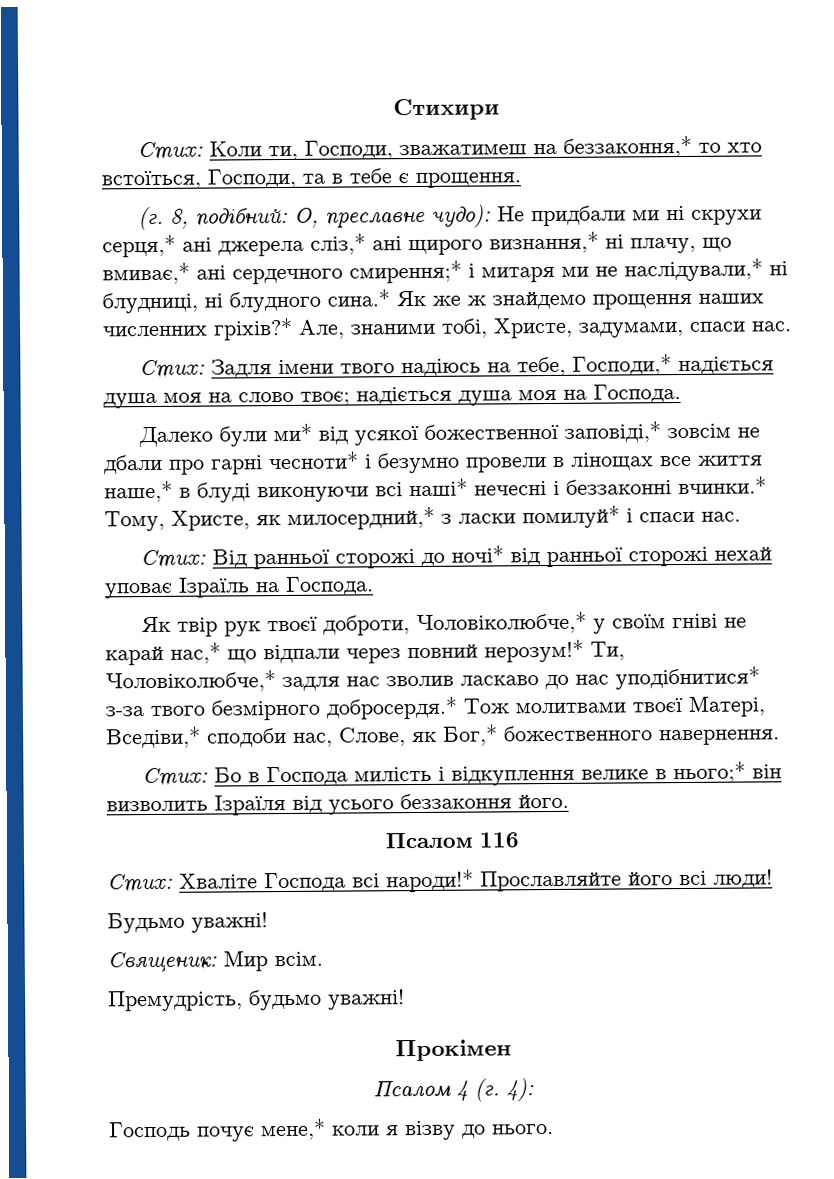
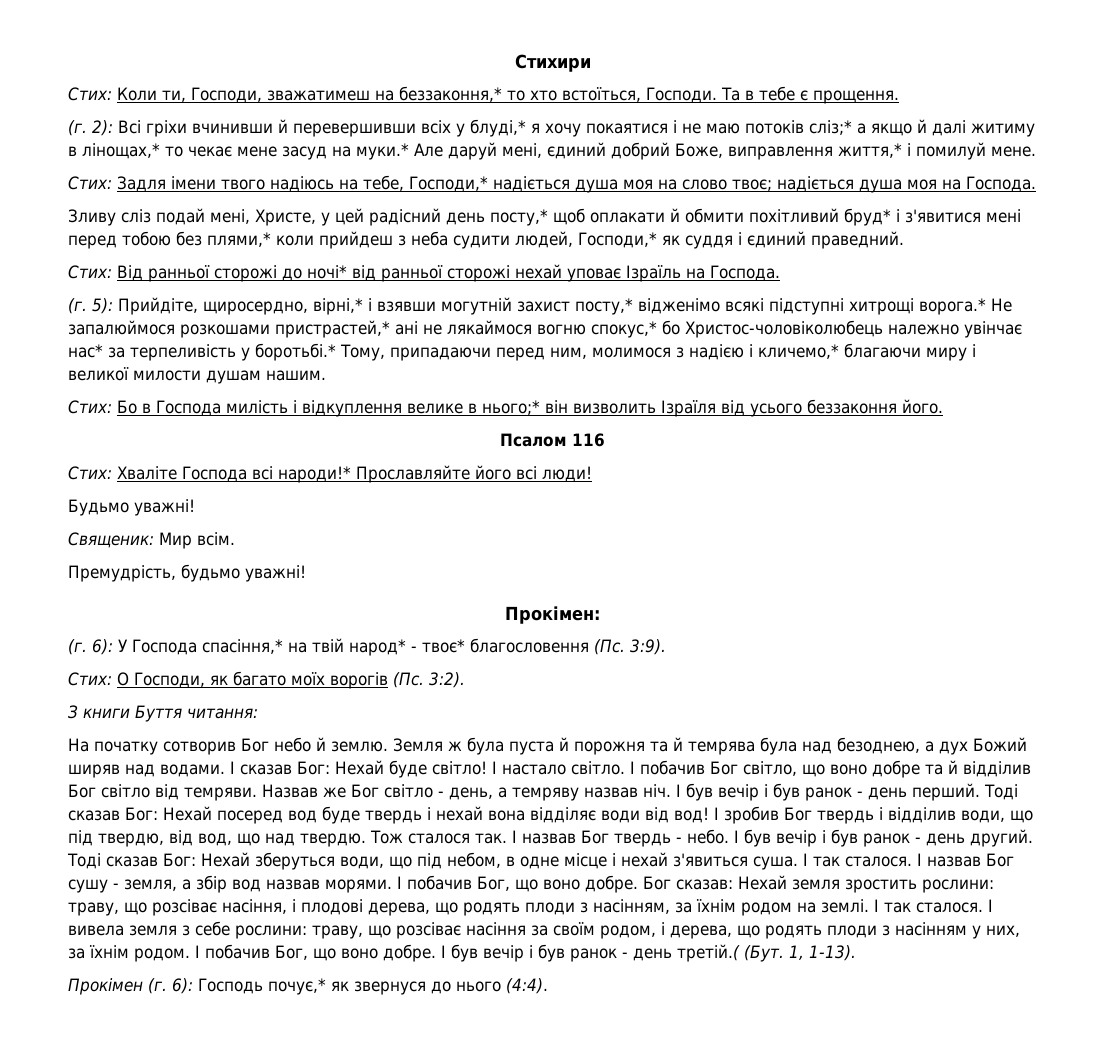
- Стих: Коли ти, Господи, зважатимеш на беззаконня,* то хто встоїться, Господи, та в тебе є прощення.
+ Стих: Коли ти, Господи, зважатимеш на беззаконня,* то хто встоїться, Господи. Та в тебе є прощення.
- (г. 8, подібний: О, преславне чудо): Не придбали ми ні скрухи серця,* ані джерела сліз,* ані щирого визнання,* ні плачу, що вмиває,* ані сердечного смирення;* і митаря ми не наслідували,* ні блудниці, ні блудного сина.* Як же ж знайдемо прощення наших численних гріхів?* Але, знаними тобі, Христе, задумами, спаси нас.
+ (г. 2): Всі гріхи вчинивши й перевершивши всіх у блуді,* я хочу покаятися і не маю потоків сліз;* а якщо й далі житиму в лінощах,* то чекає мене засуд на муки.* Але даруй мені, єдиний добрий Боже, виправлення життя,* і помилуй мене.
- Далеко були ми* від усякої божественної заповіді,* зовсім не дбали про гарні чесноти* і безумно провели в лінощах все життя наше,* в блуді виконуючи всі наші* нечесні і беззаконні вчинки.* Тому, Христе, як милосердний,* з ласки помилуй* і спаси нас.
+ Зливу сліз подай мені, Христе, у цей радісний день посту,* щоб оплакати й обмити похітливий бруд* і з'явитися мені перед тобою без плями,* коли прийдеш з неба судити людей, Господи,* як суддя і єдиний праведний.
- Як твір рук твоєї доброти, Чоловіколюбче,* у своїм гніві не карай нас,* що відпали через повний нерозум!* Ти, Чоловіколюбче,* задля нас зволив ласкаво до нас уподібнитися* з-за твого безмірного добросердя.* Тож молитвами твоєї Матері, Вседіви,* сподоби нас, Слове, як Бог,* божественного навернення.
+ (г. 5): Прийдіте, щиросердно, вірні,* і взявши могутній захист посту,* відженімо всякі підступні хитрощі ворога.* Не запалюймося розкошами пристрастей,* ані не лякаймося вогню спокус,* бо Христос-чоловіколюбець належно увінчає нас* за терпеливість у боротьбі.* Тому, припадаючи перед ним, молимося з надією і кличемо,* благаючи миру і великої милости душам нашим.
- Прокімен
- Псалом 4 (г. 4):
- Господь почує мене,* коли я візву до нього.
+ Прокімен:
+ (г. 6): У Господа спасіння,* на твій народ* - твоє* благословення (Пс. 3:9).
+ Стих: О Господи, як багато моїх ворогів (Пс. 3:2).
+ З книги Буття читання:
+ На початку сотворив Бог небо й землю. Земля ж була пуста й порожня та й темрява була над безоднею, а дух Божий ширяв над водами. І сказав Бог: Нехай буде світло! І настало світло. І побачив Бог світло, що воно добре та й відділив Бог світло від темряви. Назвав же Бог світло - день, а темряву назвав ніч. І був вечір і був ранок - день перший. Тоді сказав Бог: Нехай посеред вод буде твердь і нехай вона відділяє води від вод! І зробив Бог твердь і відділив води, що під твердю, від вод, що над твердю. Тож сталося так. І назвав Бог твердь - небо. І був вечір і був ранок - день другий. Тоді сказав Бог: Нехай зберуться води, що під небом, в одне місце і нехай з'явиться суша. І так сталося. І назвав Бог сушу - земля, а збір вод назвав морями. І побачив Бог, що воно добре. Бог сказав: Нехай земля зростить рослини: траву, що розсіває насіння, і плодові дерева, що родять плоди з насінням, за їхнім родом на землі. І так сталося. І вивела земля з себе рослини: траву, що розсіває насіння за своїм родом, і дерева, що родять плоди з насінням у них, за їхнім родом. І побачив Бог, що воно добре. І був вечір і був ранок - день третій.( (Бут. 1, 1-13).
+ Прокімен (г. 6): Господь почує,* як звернуся до нього (4:4).

